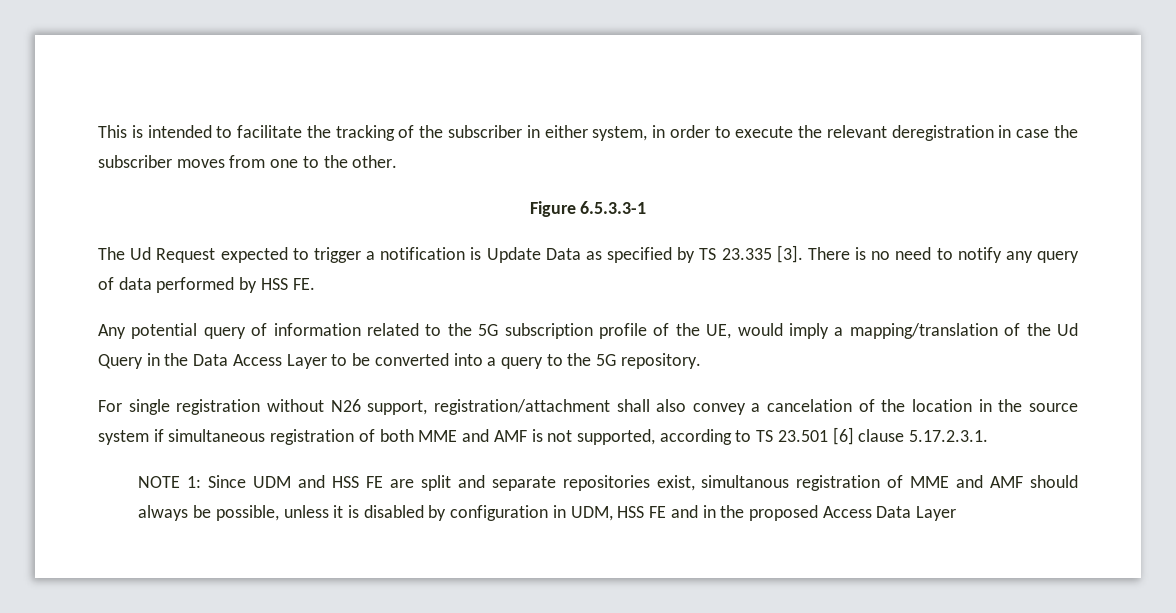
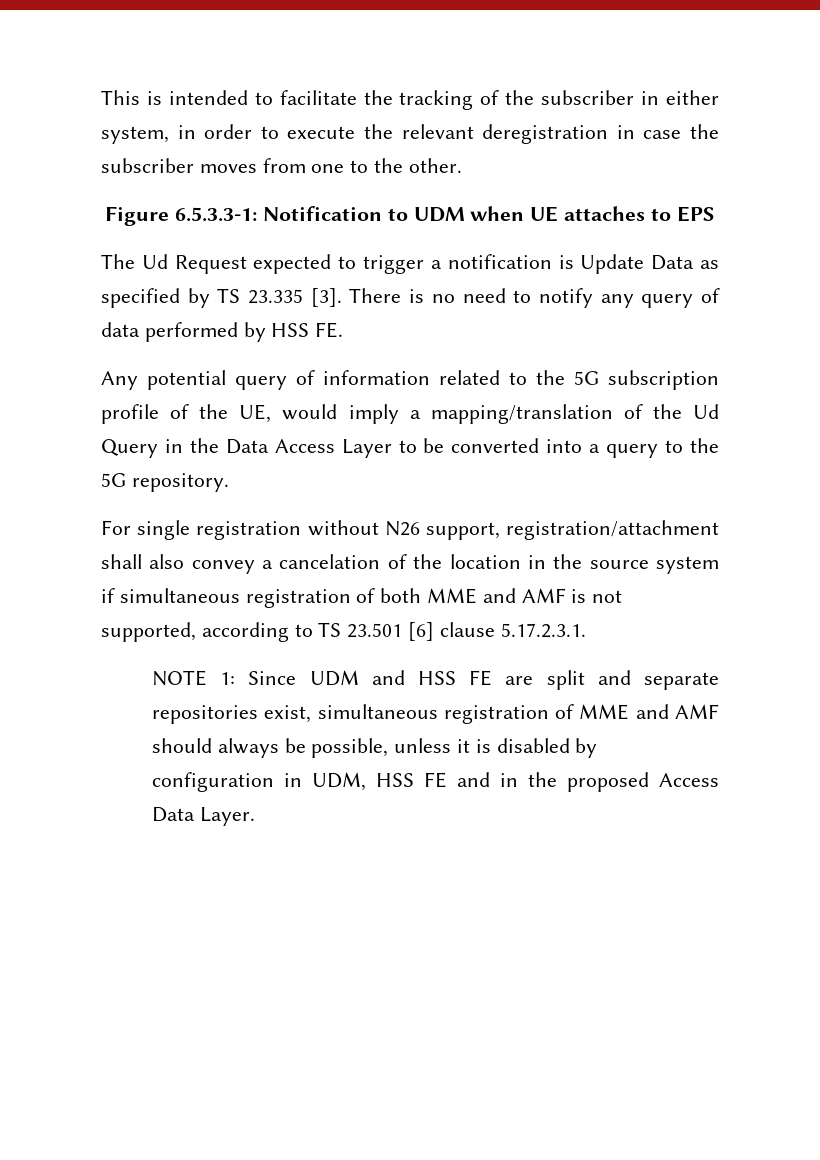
- Figure 6.5.3.3-1
+ Figure 6.5.3.3-1: Notification to UDM when UE attaches to EPS
- NOTE 1: Since UDM and HSS FE are split and separate repositories exist, simultanous registration of MME and AMF should always be possible, unless it is disabled by configuration in UDM, HSS FE and in the proposed Access Data Layer
+ NOTE 1: Since UDM and HSS FE are split and separate repositories exist, simultaneous registration of MME and AMF should always be possible, unless it is disabled by configuration in UDM, HSS FE and in the proposed Access Data Layer.

